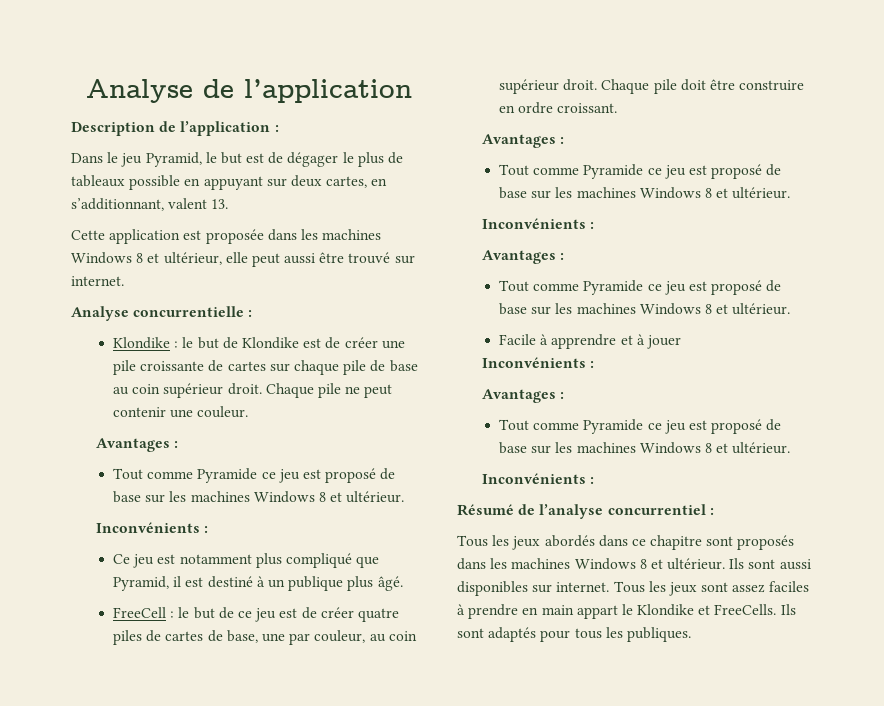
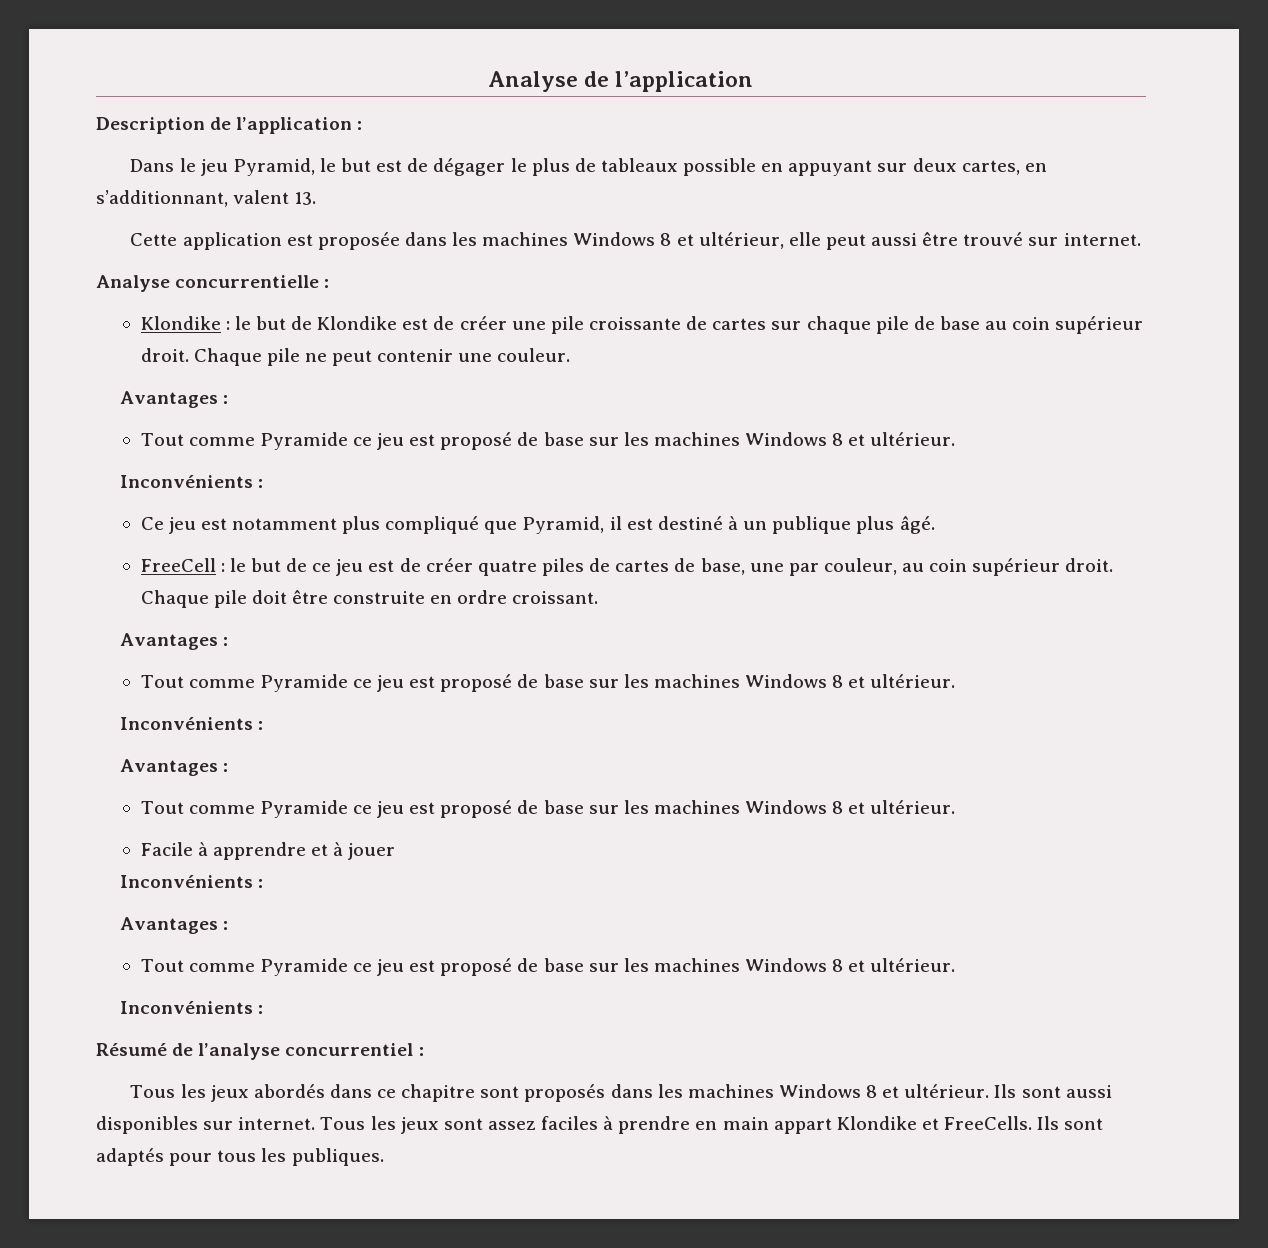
- Chaque pile doit être construire en ordre croissant.
+ Chaque pile doit être construite en ordre croissant.
- Tous les jeux sont assez faciles à prendre en main appart le Klondike et FreeCells.
+ Tous les jeux sont assez faciles à prendre en main appart Klondike et FreeCells.

